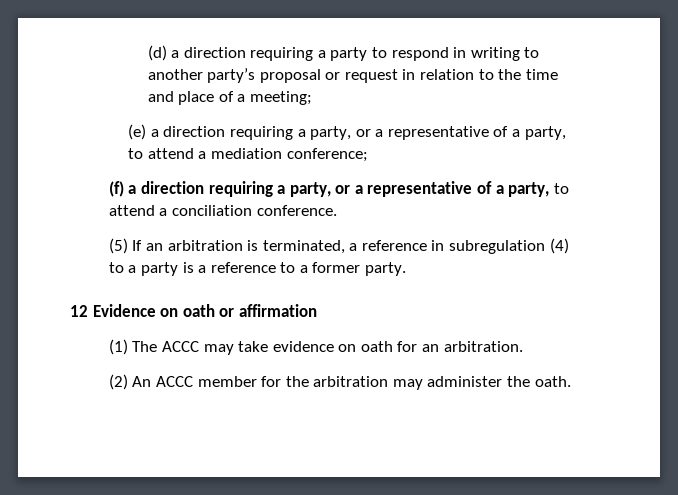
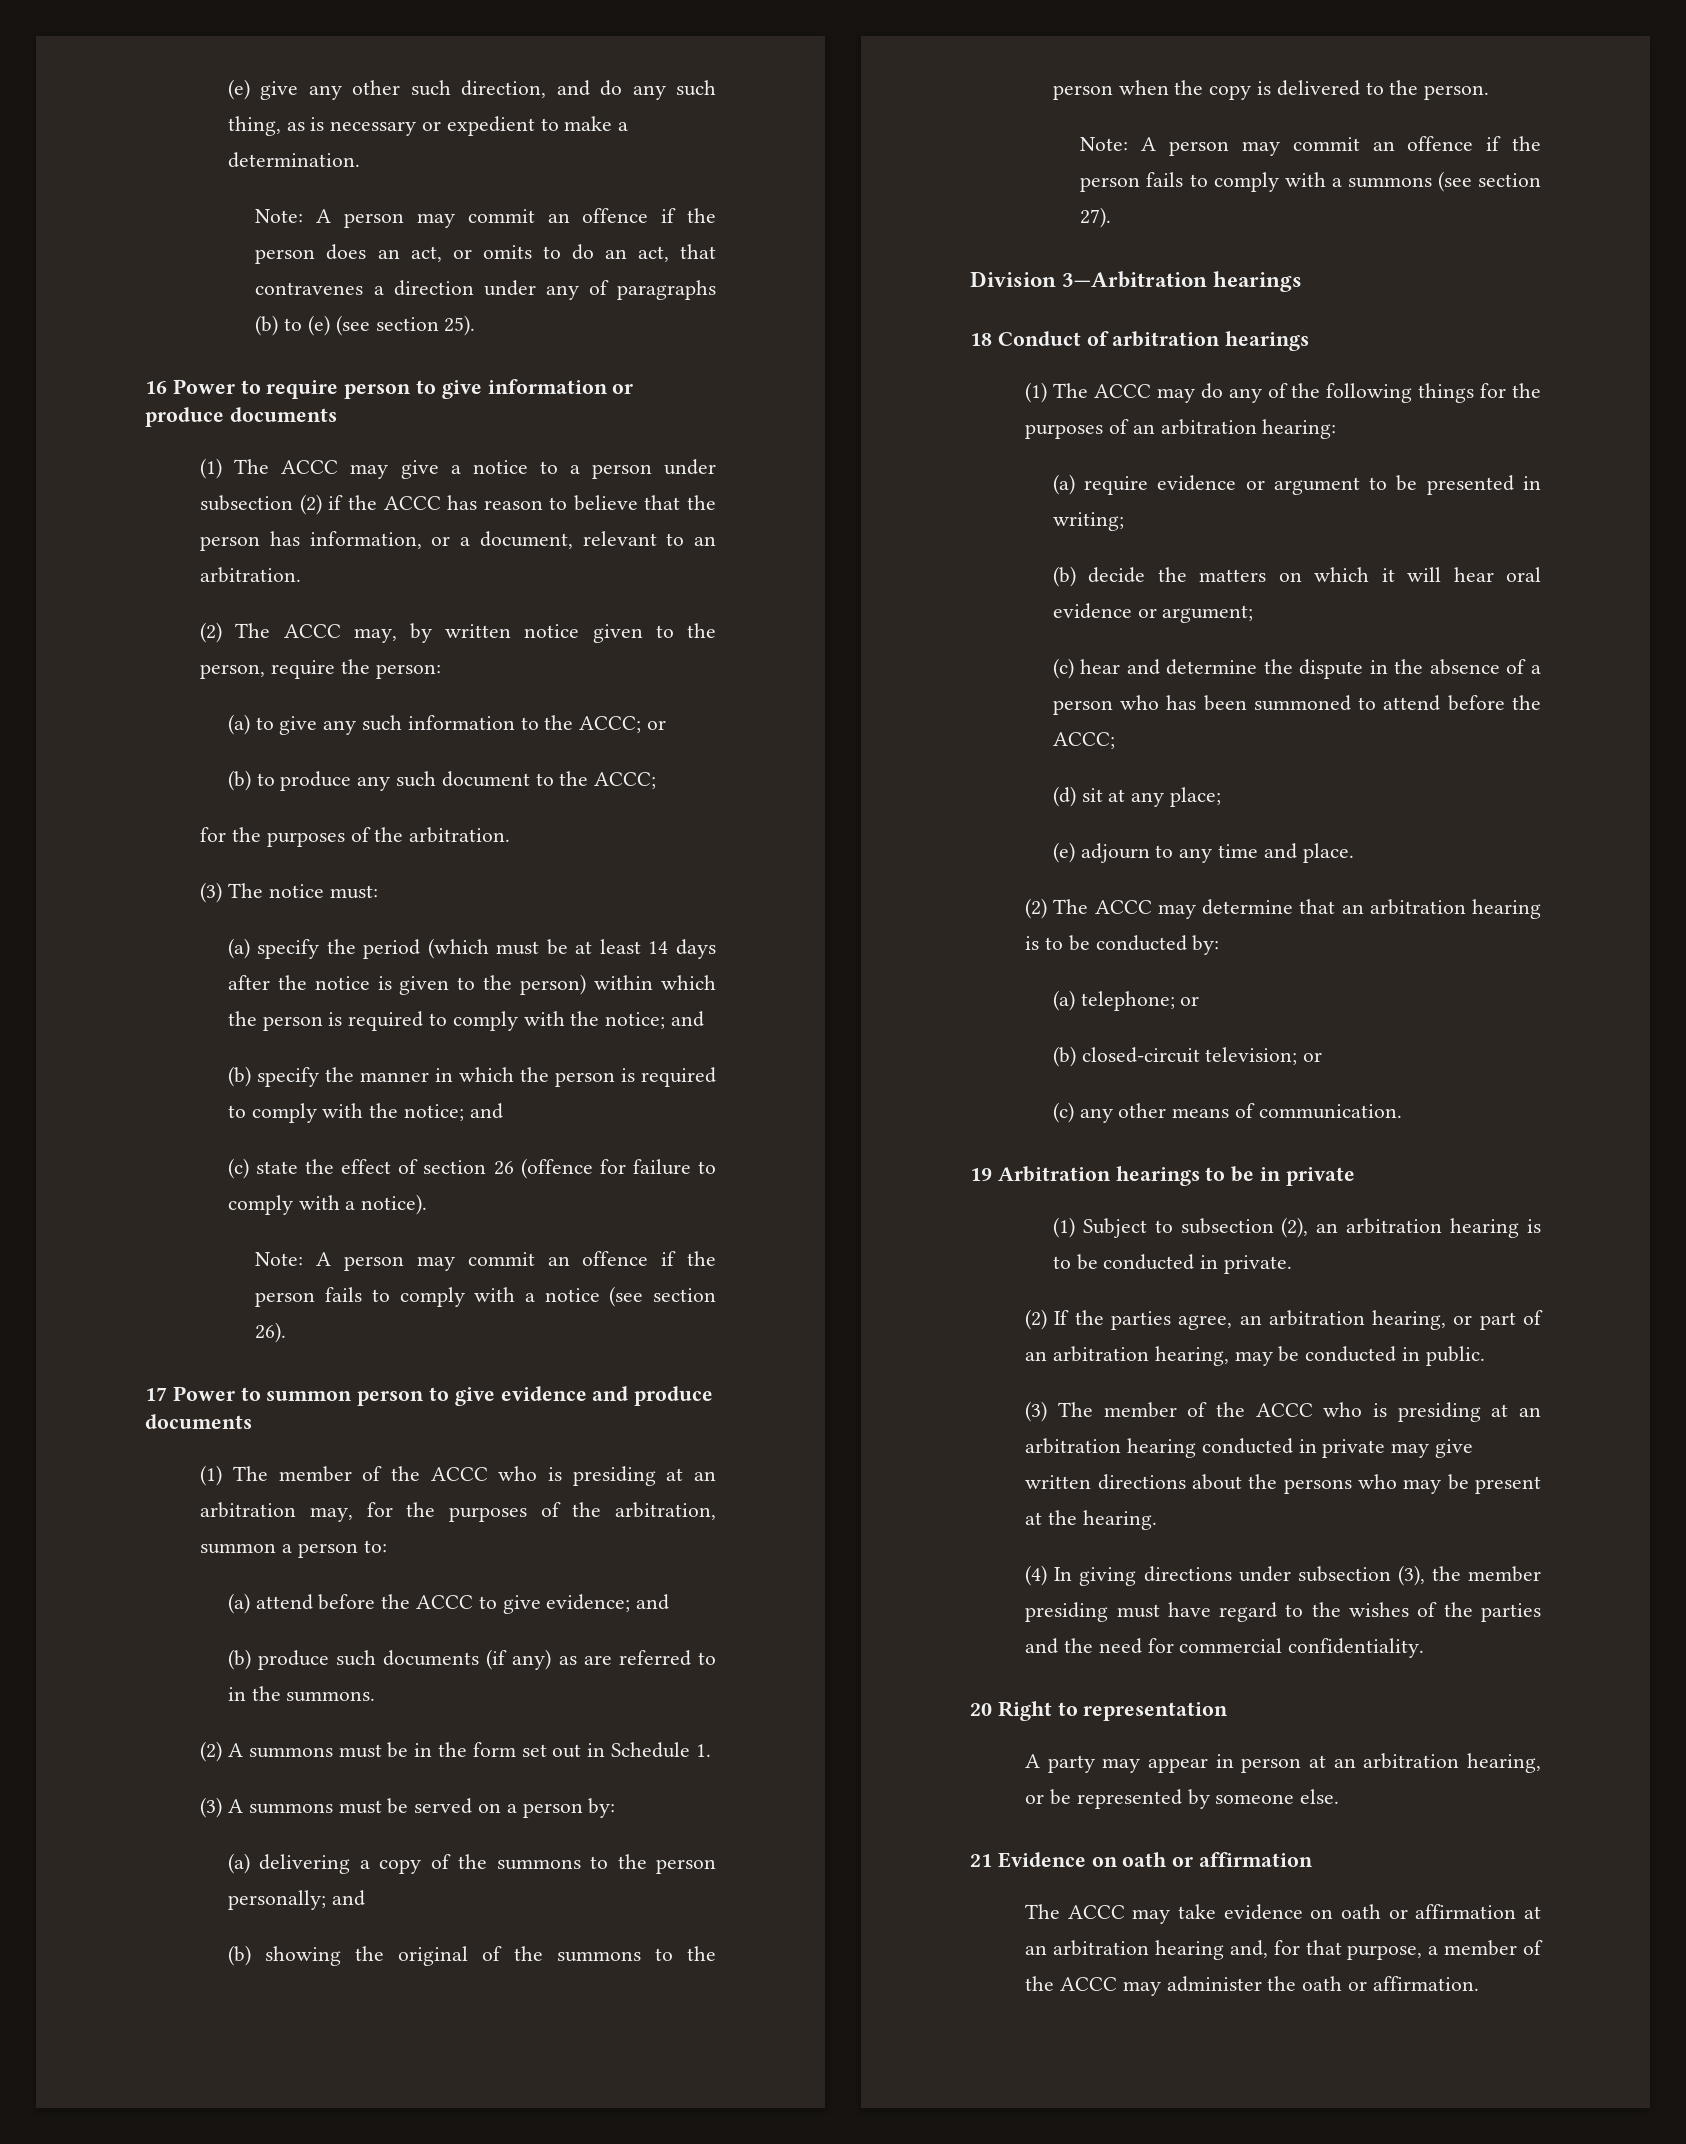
- (d) a direction requiring a party to respond in writing to another party’s proposal or request in relation to the time and place of a meeting;
- (e) a direction requiring a party, or a representative of a party, to attend a mediation conference;
- (f) a direction requiring a party, or a representative of a party, to attend a conciliation conference.
- (5) If an arbitration is terminated, a reference in subregulation (4) to a party is a reference to a former party.
- 12 Evidence on oath or affirmation
+ (e) give any other such direction, and do any such thing, as is necessary or expedient to make a determination.
+ Note: A person may commit an offence if the person does an act, or omits to do an act, that contravenes a direction under any of paragraphs (b) to (e) (see section 25).
+ 16 Power to require person to give information or produce documents
+ (1) The ACCC may give a notice to a person under subsection (2) if the ACCC has reason to believe that the person has information, or a document, relevant to an arbitration.
+ (2) The ACCC may, by written notice given to the person, require the person:
+ (a) to give any such information to the ACCC; or
+ (b) to produce any such document to the ACCC;
+ for the purposes of the arbitration.
+ (3) The notice must:
+ (a) specify the period (which must be at least 14 days after the notice is given to the person) within which the person is required to comply with the notice; and
+ (b) specify the manner in which the person is required to comply with the notice; and
+ (c) state the effect of section 26 (offence for failure to comply with a notice).
+ Note: A person may commit an offence if the person fails to comply with a notice (see section 26).
+ 17 Power to summon person to give evidence and produce documents
+ (1) The member of the ACCC who is presiding at an arbitration may, for the purposes of the arbitration, summon a person to:
+ (a) attend before the ACCC to give evidence; and
+ (b) produce such documents (if any) as are referred to in the summons.
+ (2) A summons must be in the form set out in Schedule 1.
+ (3) A summons must be served on a person by:
+ (a) delivering a copy of the summons to the person personally; and
+ (b) showing the original of the summons to the person when the copy is delivered to the person.
+ Note: A person may commit an offence if the person fails to comply with a summons (see section 27).
+ Division 3—Arbitration hearings
+ 18 Conduct of arbitration hearings
+ (1) The ACCC may do any of the following things for the purposes of an arbitration hearing:
+ (a) require evidence or argument to be presented in writing;
+ (b) decide the matters on which it will hear oral evidence or argument;
+ (c) hear and determine the dispute in the absence of a person who has been summoned to attend before the ACCC;
+ (d) sit at any place;
+ (e) adjourn to any time and place.
+ (2) The ACCC may determine that an arbitration hearing is to be conducted by:
+ (a) telephone; or
+ (b) closed-circuit television; or
+ (c) any other means of communication.
+ 19 Arbitration hearings to be in private
+ (1) Subject to subsection (2), an arbitration hearing is to be conducted in private.
+ (2) If the parties agree, an arbitration hearing, or part of an arbitration hearing, may be conducted in public.
+ (3) The member of the ACCC who is presiding at an arbitration hearing conducted in private may give written directions about the persons who may be present at the hearing.
+ (4) In giving directions under subsection (3), the member presiding must have regard to the wishes of the parties and the need for commercial confidentiality.
+ 20 Right to representation
+ A party may appear in person at an arbitration hearing, or be represented by someone else.
+ 21 Evidence on oath or affirmation
- (1) The ACCC may take evidence on oath for an arbitration.
- (2) An ACCC member for the arbitration may administer the oath.
+ The ACCC may take evidence on oath or affirmation at an arbitration hearing and, for that purpose, a member of the ACCC may administer the oath or affirmation.

